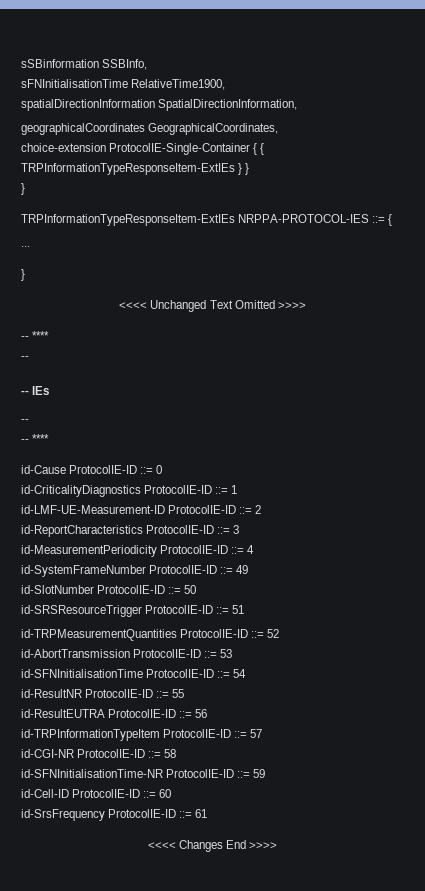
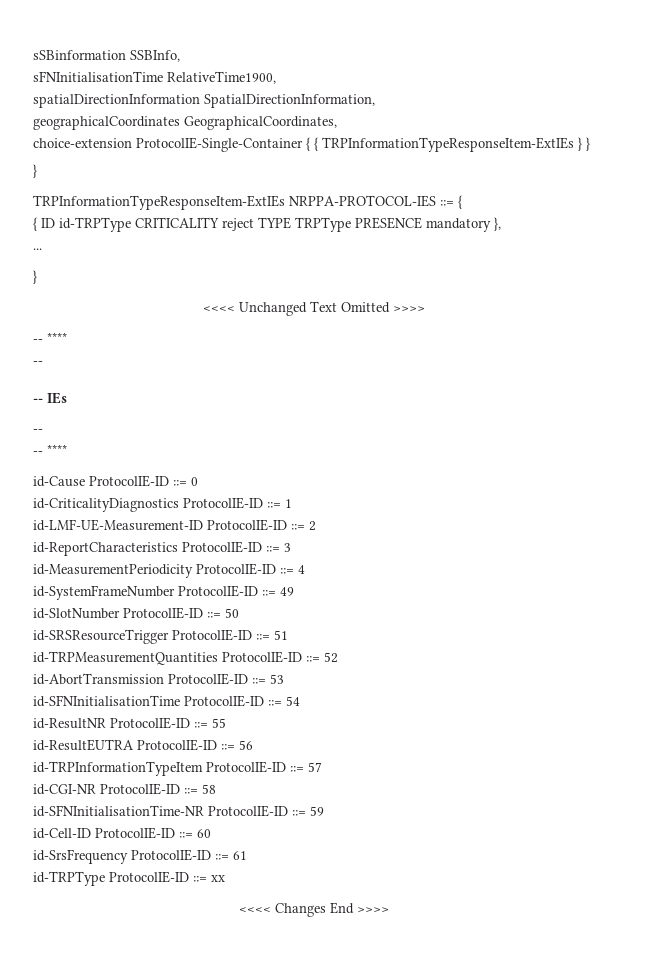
+ { ID id-TRPType CRITICALITY reject TYPE TRPType PRESENCE mandatory },
+ id-TRPType ProtocolIE-ID ::= xx

